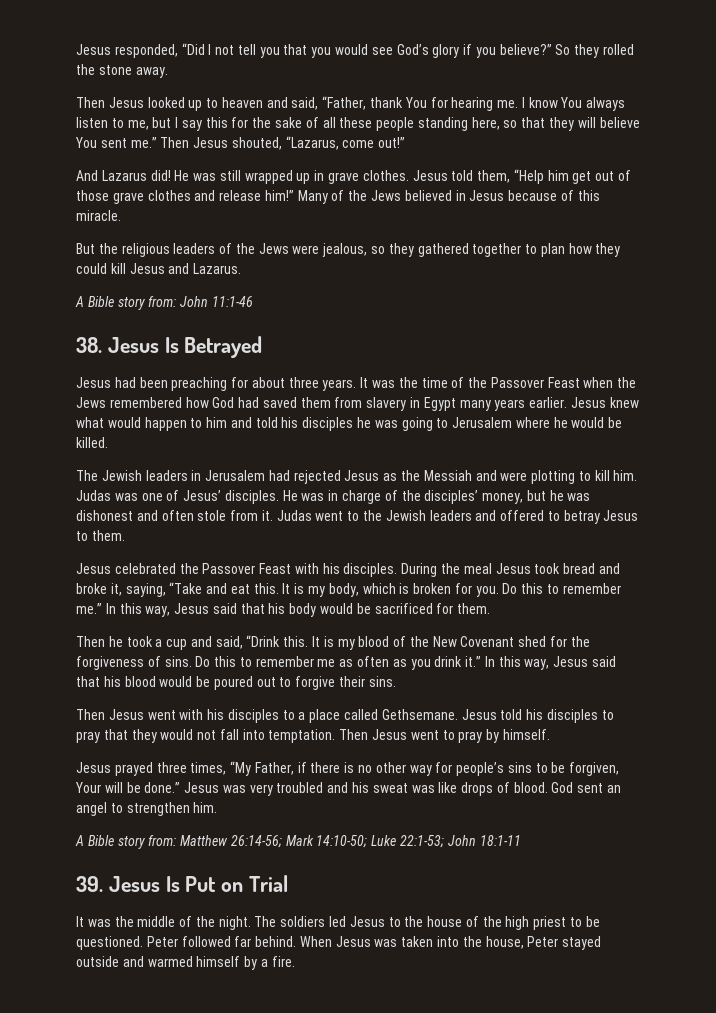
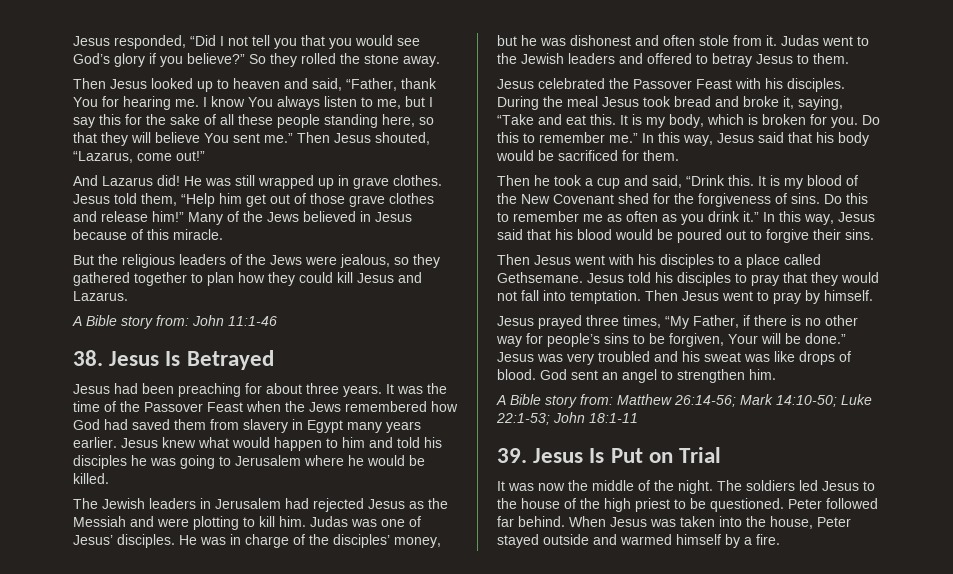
- It was the middle of the night.
+ It was now the middle of the night.

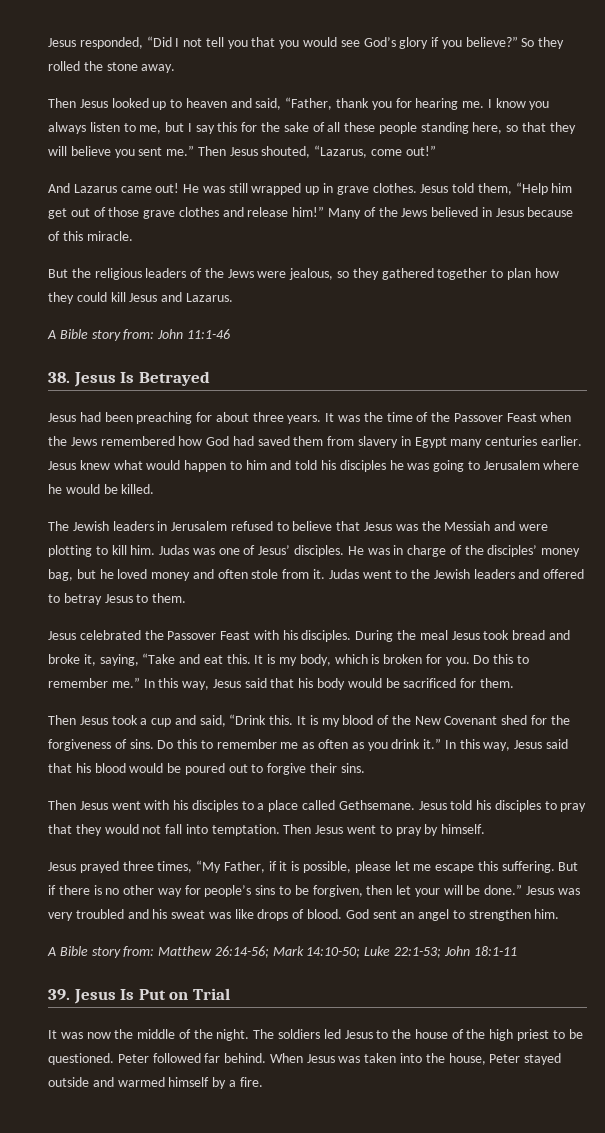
- Then Jesus looked up to heaven and said, “Father, thank You for hearing me.
+ Then Jesus looked up to heaven and said, “Father, thank you for hearing me.
- I know You always listen to me, but I say this for the sake of all these people standing here, so that they will believe You sent me.”
+ I know you always listen to me, but I say this for the sake of all these people standing here, so that they will believe you sent me.”
- And Lazarus did!
+ And Lazarus came out!
- It was the time of the Passover Feast when the Jews remembered how God had saved them from slavery in Egypt many years earlier.
+ It was the time of the Passover Feast when the Jews remembered how God had saved them from slavery in Egypt many centuries earlier.
- The Jewish leaders in Jerusalem had rejected Jesus as the Messiah and were plotting to kill him.
+ The Jewish leaders in Jerusalem refused to believe that Jesus was the Messiah and were plotting to kill him.
- He was in charge of the disciples’ money, but he was dishonest and often stole from it.
+ He was in charge of the disciples’ money bag, but he loved money and often stole from it.
- Then he took a cup and said, “Drink this.
+ Then Jesus took a cup and said, “Drink this.
- Jesus prayed three times, “My Father, if there is no other way for people’s sins to be forgiven, Your will be done.”
+ Jesus prayed three times, “My Father, if it is possible, please let me escape this suffering. But if there is no other way for people’s sins to be forgiven, then let your will be done.”

